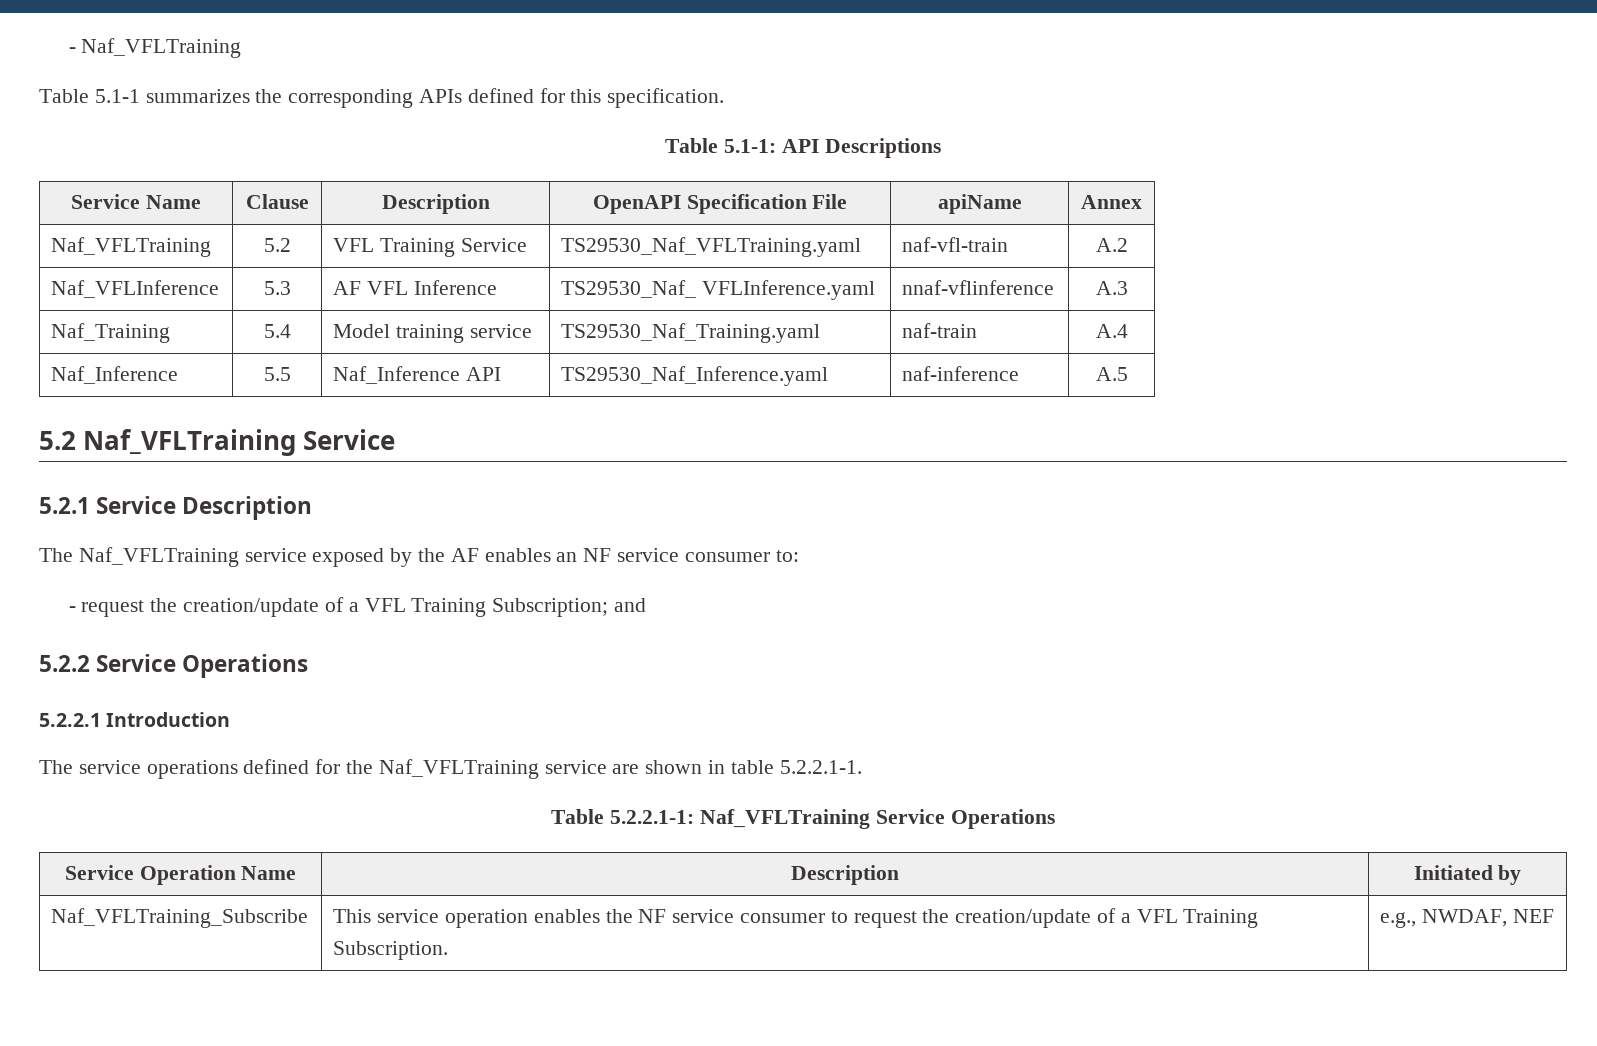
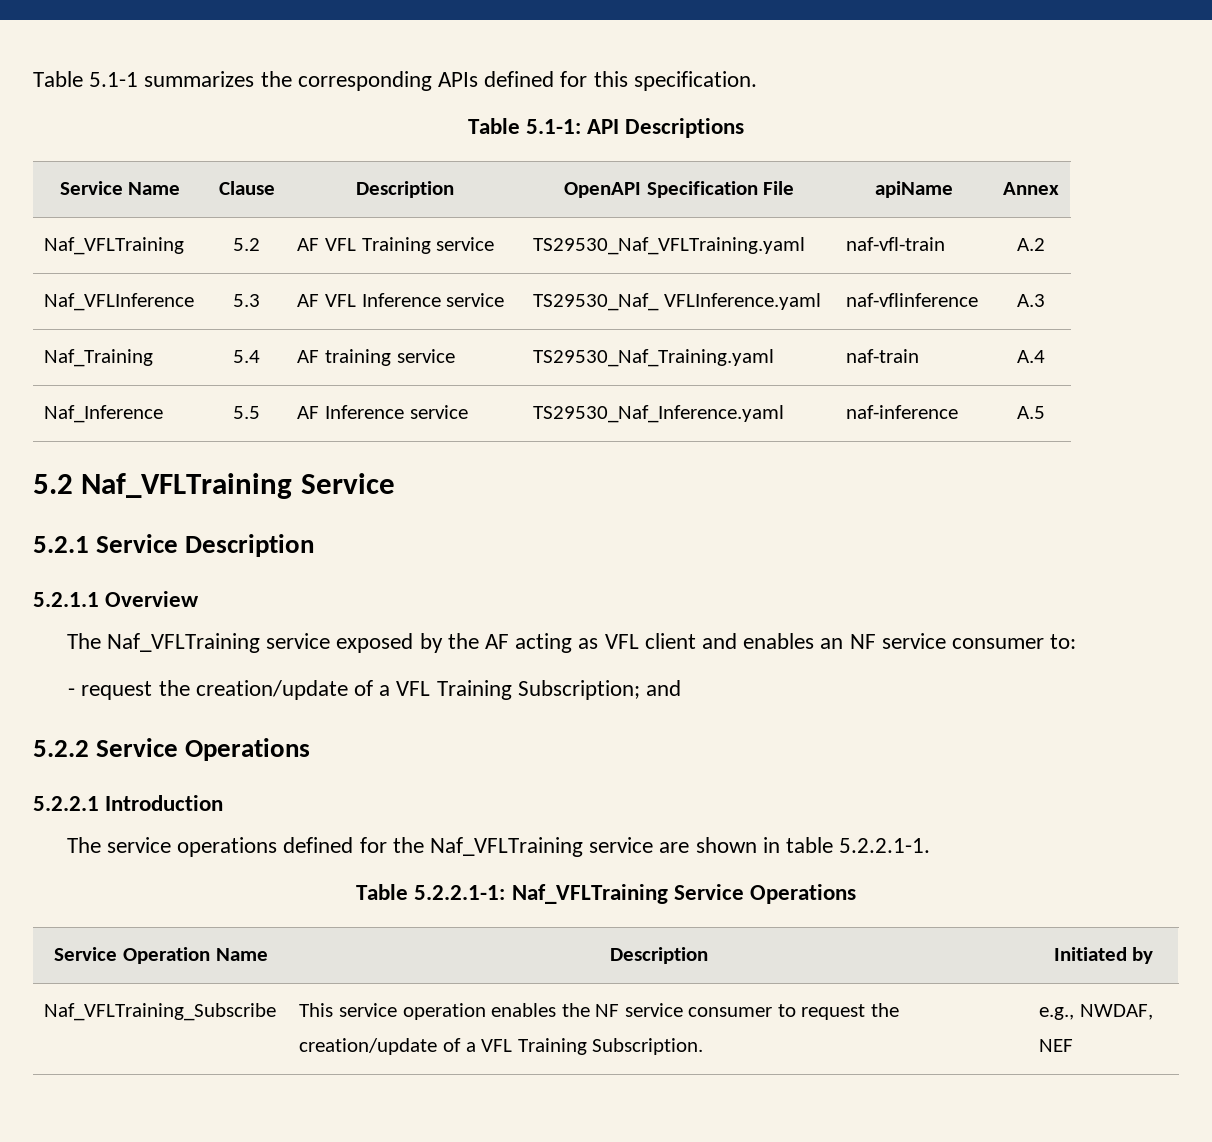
- - Naf_VFLTraining
- Naf_VFLTraining | 5.2 | VFL Training Service | TS29530_Naf_VFLTraining.yaml | naf-vfl-train | A.2
+ Naf_VFLTraining | 5.2 | AF VFL Training service | TS29530_Naf_VFLTraining.yaml | naf-vfl-train | A.2
- Naf_VFLInference | 5.3 | AF VFL Inference | TS29530_Naf_ VFLInference.yaml | nnaf-vflinference | A.3
+ Naf_VFLInference | 5.3 | AF VFL Inference service | TS29530_Naf_ VFLInference.yaml | naf-vflinference | A.3
- Naf_Training | 5.4 | Model training service | TS29530_Naf_Training.yaml | naf-train | A.4
+ Naf_Training | 5.4 | AF training service | TS29530_Naf_Training.yaml | naf-train | A.4
- Naf_Inference | 5.5 | Naf_Inference API | TS29530_Naf_Inference.yaml | naf-inference | A.5
+ Naf_Inference | 5.5 | AF Inference service | TS29530_Naf_Inference.yaml | naf-inference | A.5
+ 5.2.1.1 Overview
- The Naf_VFLTraining service exposed by the AF enables an NF service consumer to:
+ The Naf_VFLTraining service exposed by the AF acting as VFL client and enables an NF service consumer to:

